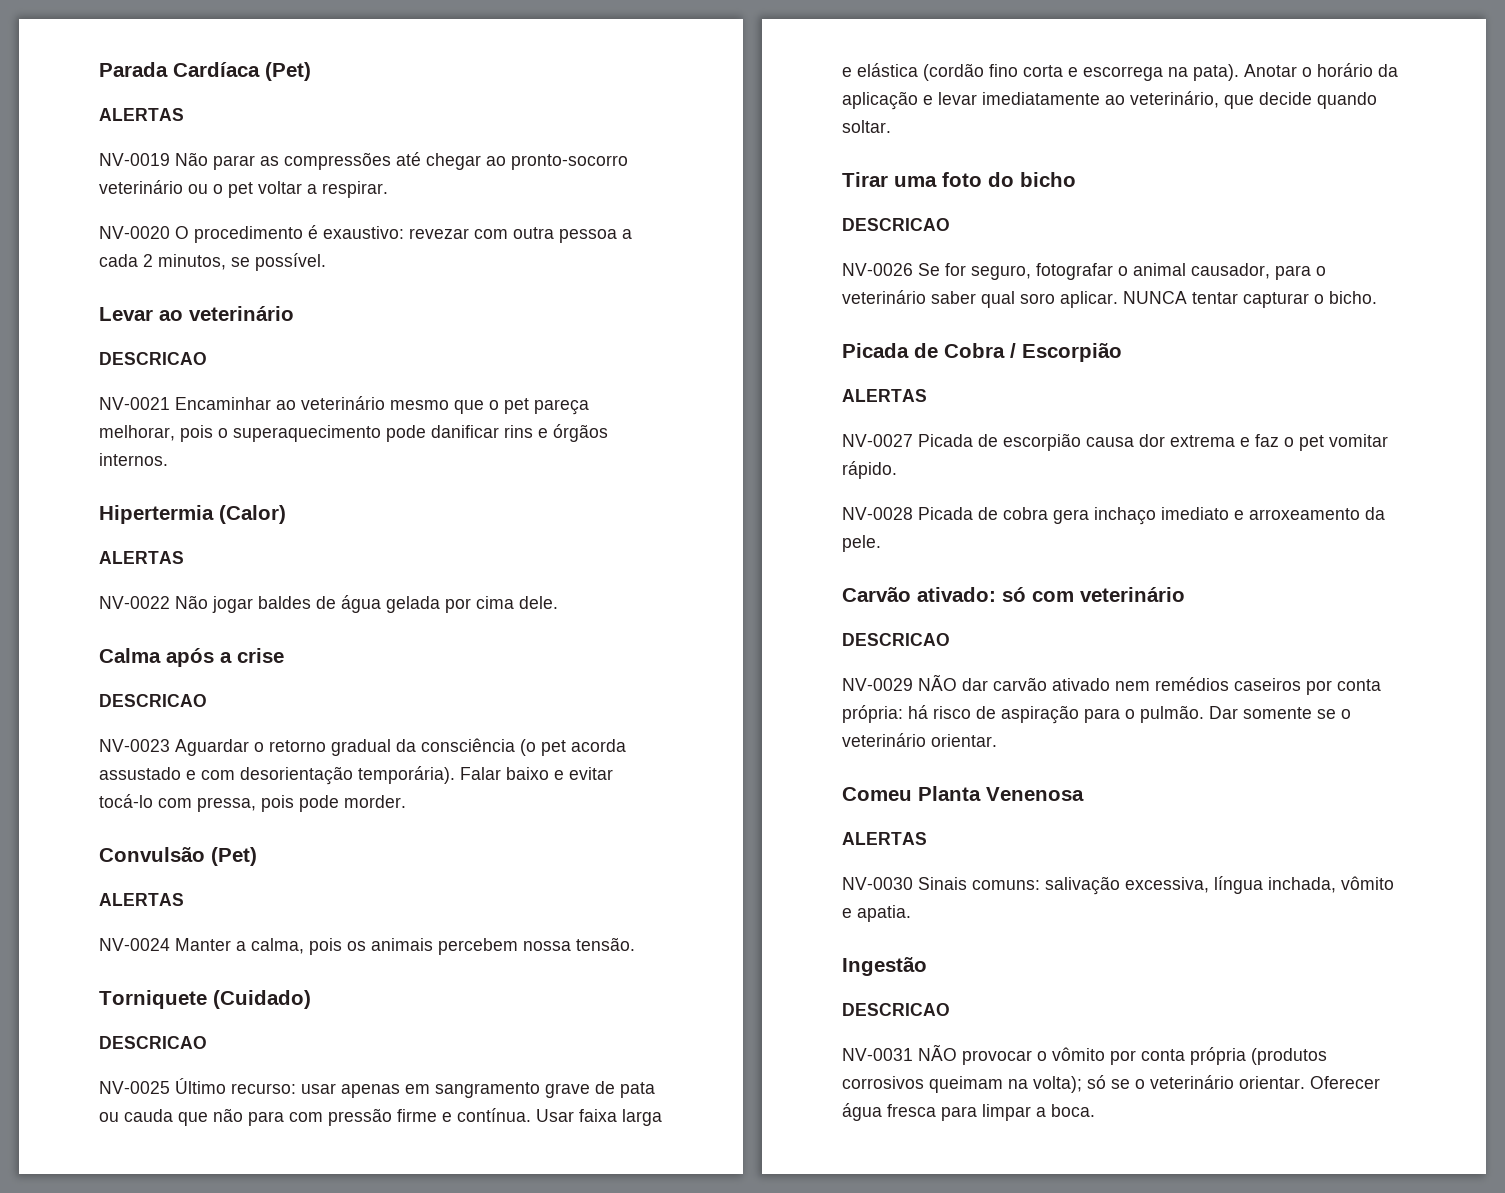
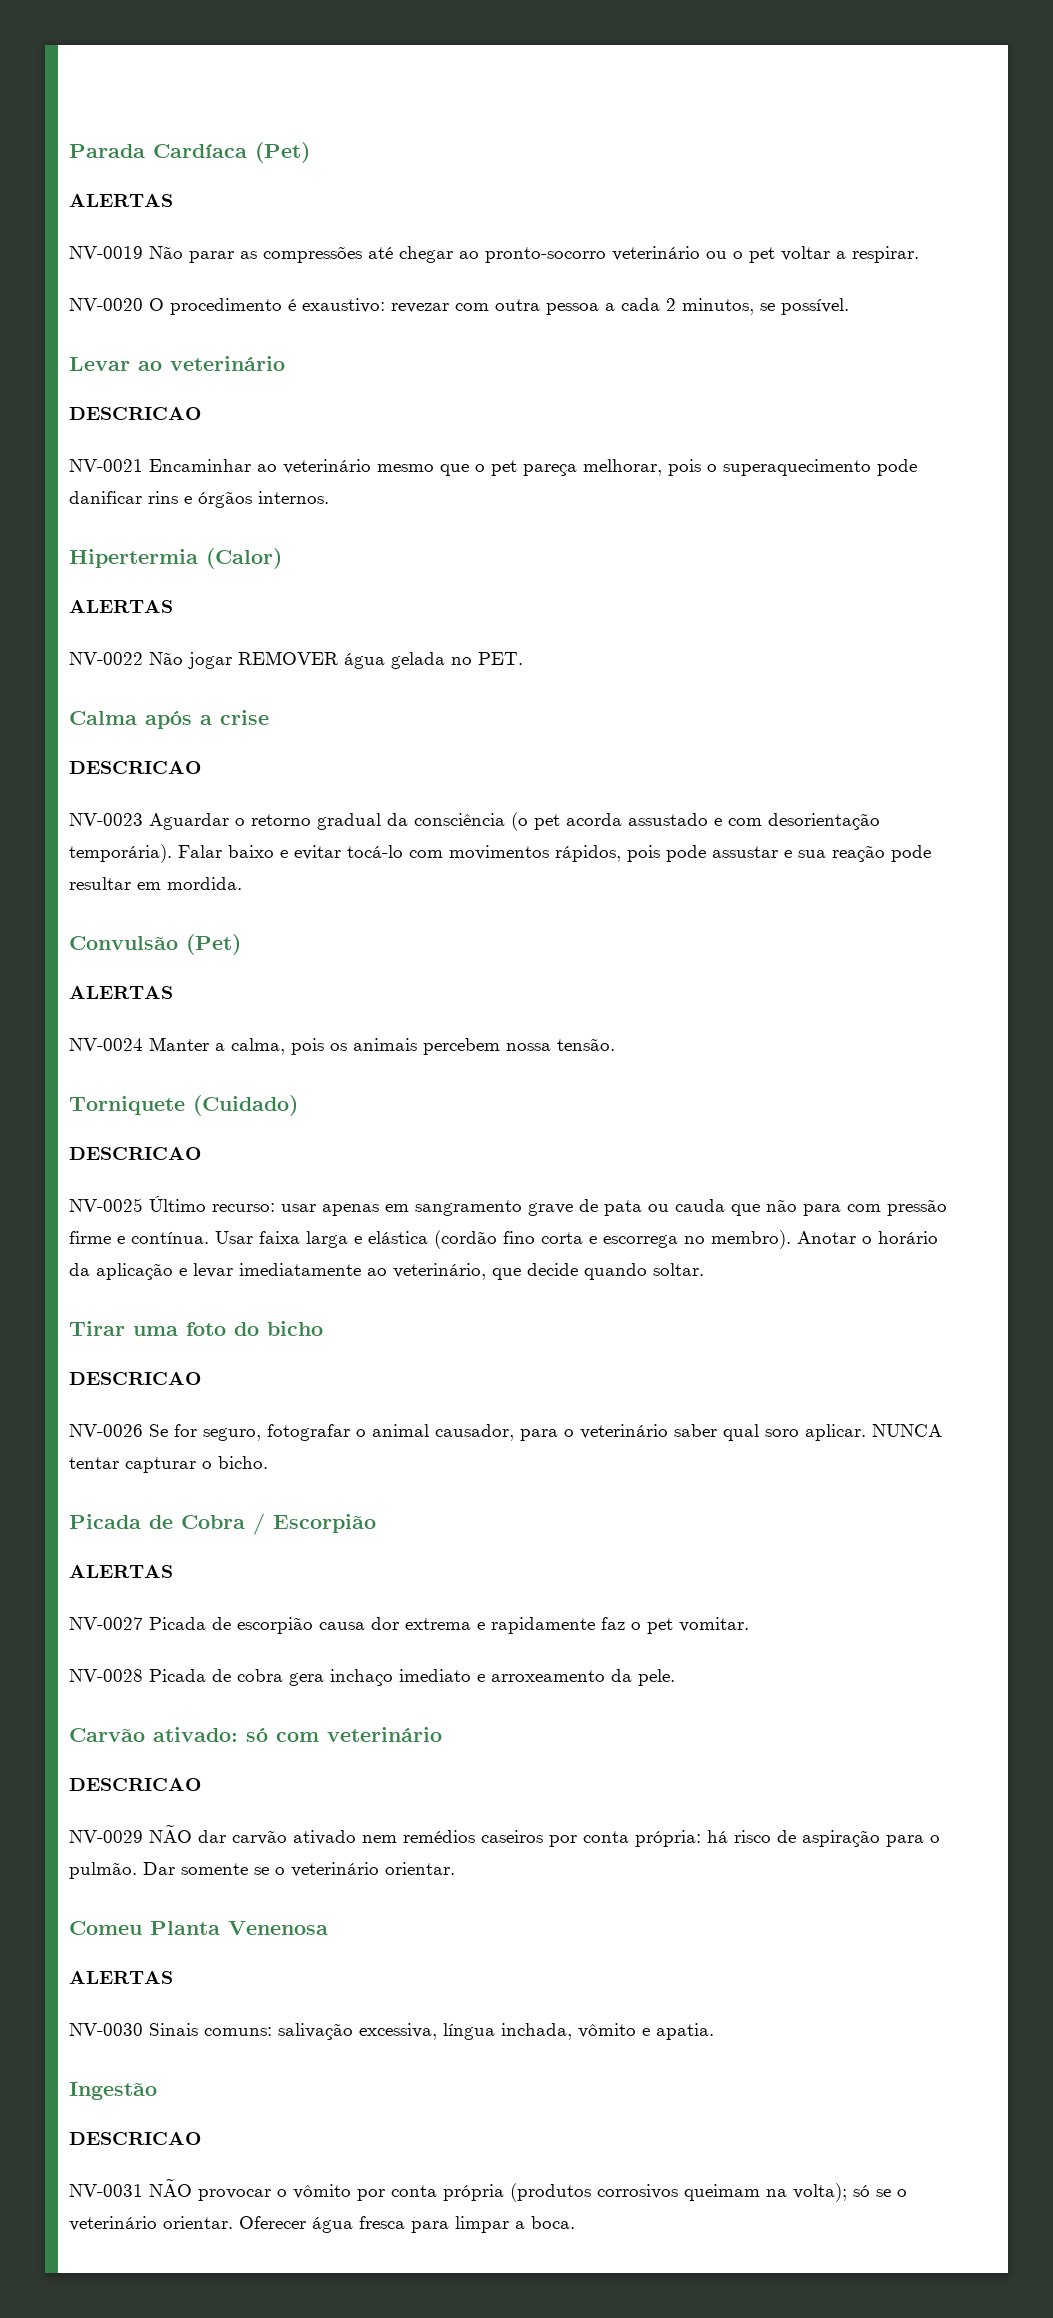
- NV-0022 Não jogar baldes de água gelada por cima dele.
+ NV-0022 Não jogar REMOVER água gelada no PET.
- Falar baixo e evitar tocá-lo com pressa, pois pode morder.
+ Falar baixo e evitar tocá-lo com movimentos rápidos, pois pode assustar e sua reação pode resultar em mordida.
- Usar faixa larga e elástica (cordão fino corta e escorrega na pata).
+ Usar faixa larga e elástica (cordão fino corta e escorrega no membro).
- NV-0027 Picada de escorpião causa dor extrema e faz o pet vomitar rápido.
+ NV-0027 Picada de escorpião causa dor extrema e rapidamente faz o pet vomitar.

